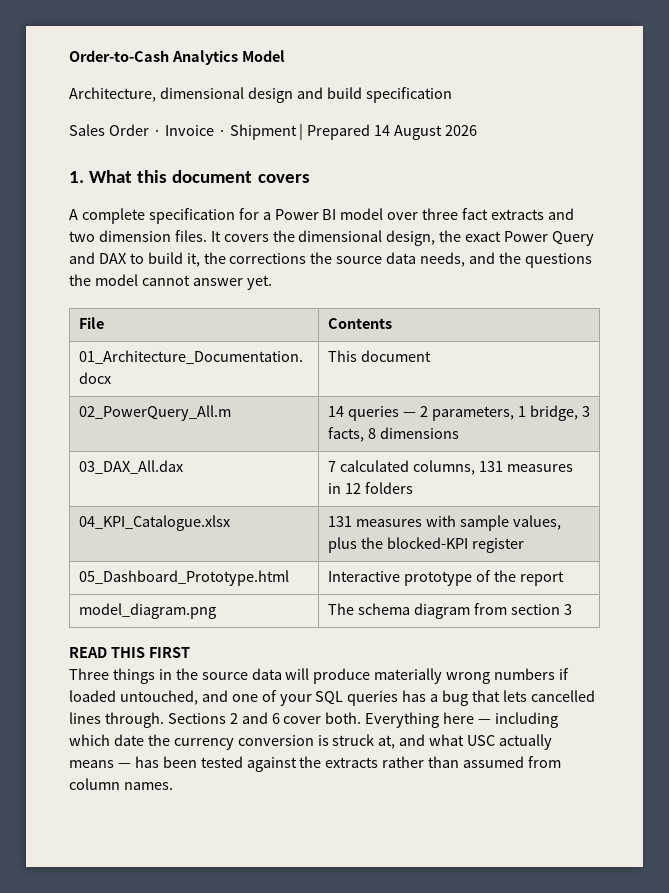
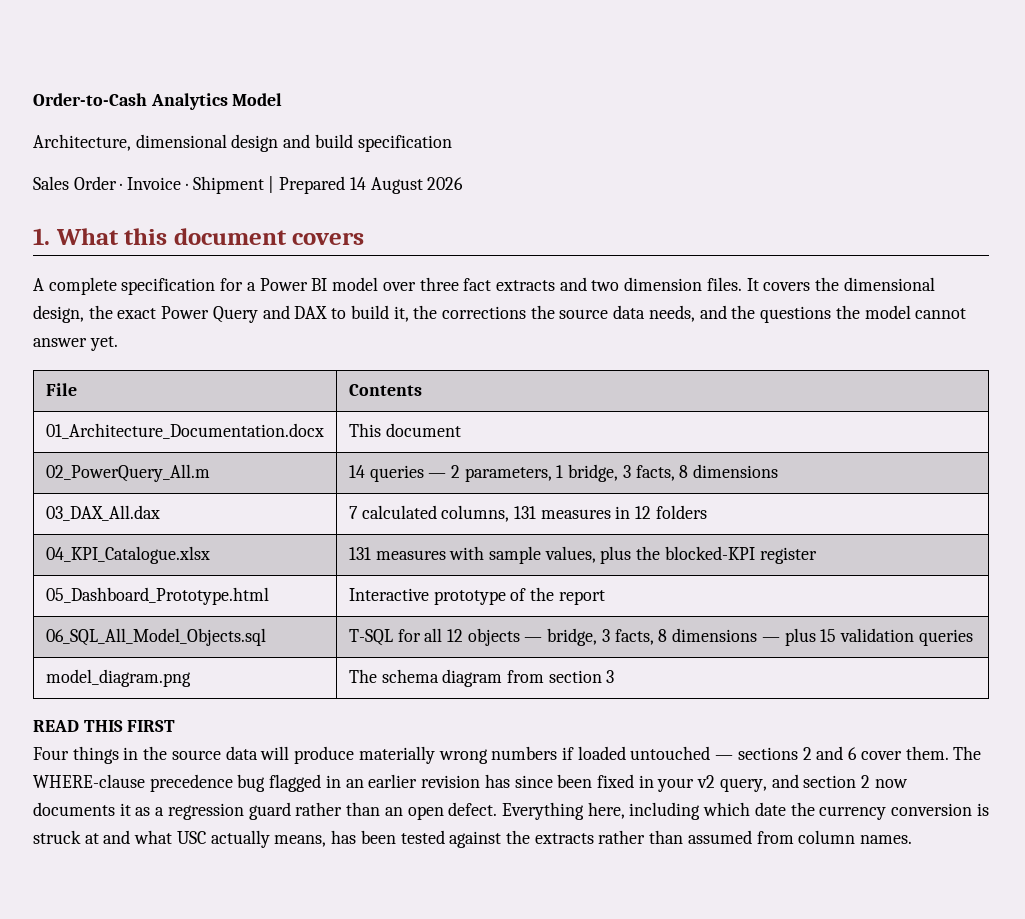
+ 06_SQL_All_Model_Objects.sql | T-SQL for all 12 objects — bridge, 3 facts, 8 dimensions — plus 15 validation queries
- Three things in the source data will produce materially wrong numbers if loaded untouched, and one of your SQL queries has a bug that lets cancelled lines through. Sections 2 and 6 cover both. Everything here — including which date the currency conversion is struck at, and what USC actually means — has been tested against the extracts rather than assumed from column names.
+ Four things in the source data will produce materially wrong numbers if loaded untouched — sections 2 and 6 cover them. The WHERE-clause precedence bug flagged in an earlier revision has since been fixed in your v2 query, and section 2 now documents it as a regression guard rather than an open defect. Everything here, including which date the currency conversion is struck at and what USC actually means, has been tested against the extracts rather than assumed from column names.

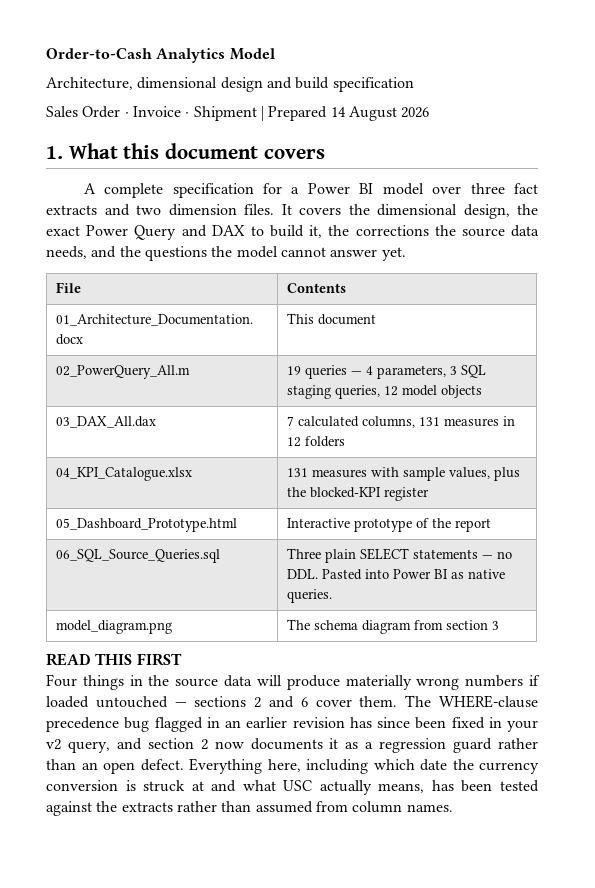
- 02_PowerQuery_All.m | 14 queries — 2 parameters, 1 bridge, 3 facts, 8 dimensions
+ 02_PowerQuery_All.m | 19 queries — 4 parameters, 3 SQL staging queries, 12 model objects
- 06_SQL_All_Model_Objects.sql | T-SQL for all 12 objects — bridge, 3 facts, 8 dimensions — plus 15 validation queries
+ 06_SQL_Source_Queries.sql | Three plain SELECT statements — no DDL. Pasted into Power BI as native queries.

